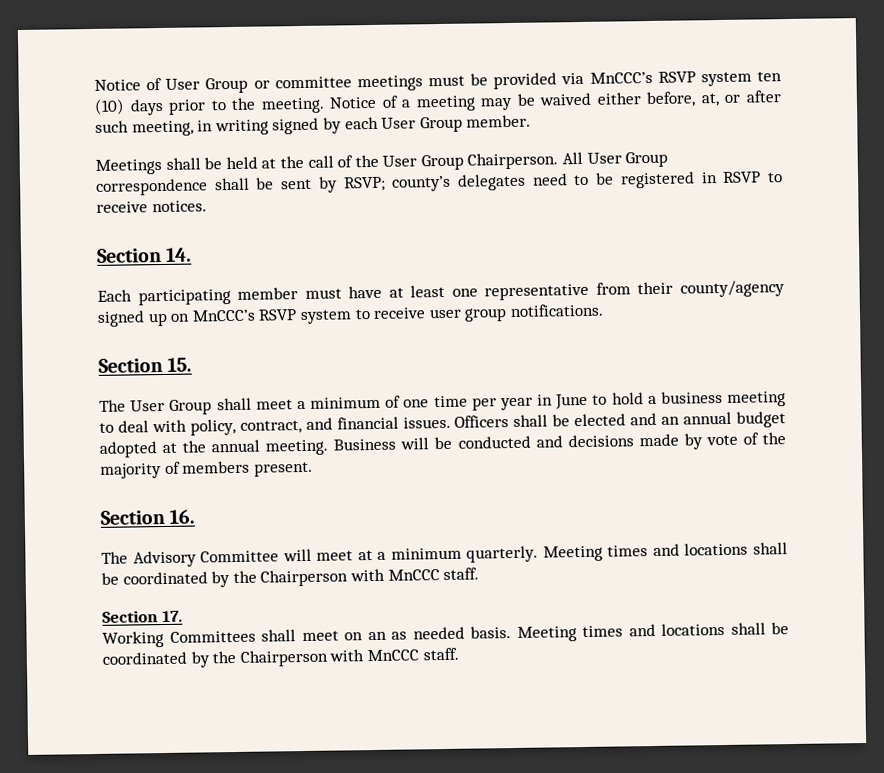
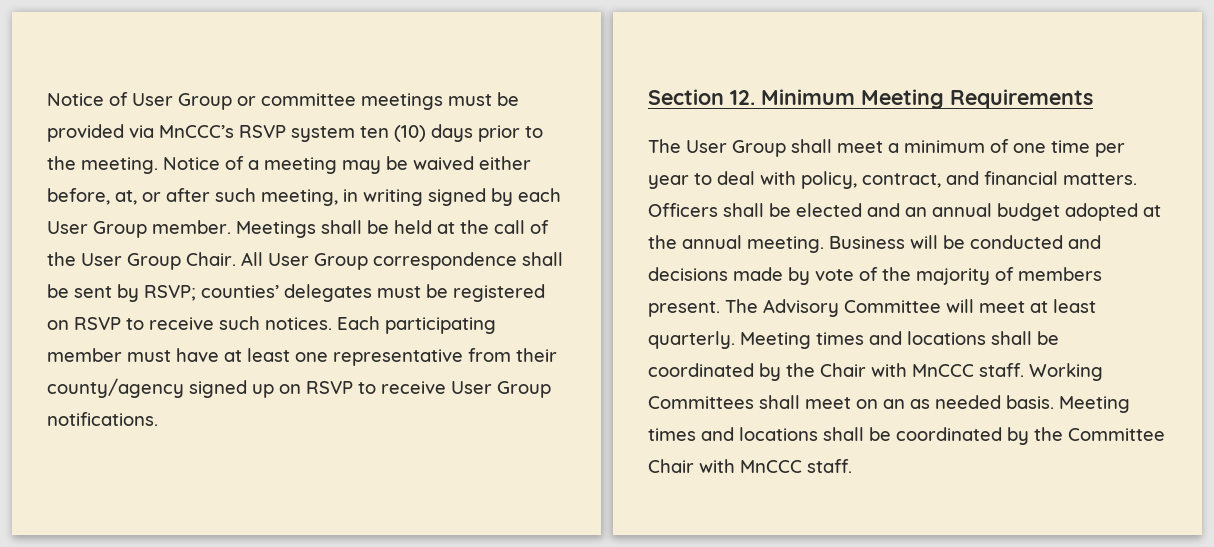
- Notice of a meeting may be waived either before, at, or after such meeting, in writing signed by each User Group member.
- Meetings shall be held at the call of the User Group Chairperson.
+ Notice of a meeting may be waived either before, at, or after such meeting, in writing signed by each User Group member. Meetings shall be held at the call of the User Group Chair.
- All User Group correspondence shall be sent by RSVP; county’s delegates need to be registered in RSVP to receive notices.
- Section 14.
- Each participating member must have at least one representative from their county/agency signed up on MnCCC’s RSVP system to receive user group notifications.
- Section 15.
+ All User Group correspondence shall be sent by RSVP; counties’ delegates must be registered on RSVP to receive such notices. Each participating member must have at least one representative from their county/agency signed up on RSVP to receive User Group notifications.
+ Section 12. Minimum Meeting Requirements
- The User Group shall meet a minimum of one time per year in June to hold a business meeting to deal with policy, contract, and financial issues.
+ The User Group shall meet a minimum of one time per year to deal with policy, contract, and financial matters.
- Business will be conducted and decisions made by vote of the majority of members present.
- Section 16.
- The Advisory Committee will meet at a minimum quarterly. Meeting times and locations shall be coordinated by the Chairperson with MnCCC staff.
- Section 17.
- Working Committees shall meet on an as needed basis. Meeting times and locations shall be coordinated by the Chairperson with MnCCC staff.
+ Business will be conducted and decisions made by vote of the majority of members present. The Advisory Committee will meet at least quarterly. Meeting times and locations shall be coordinated by the Chair with MnCCC staff. Working Committees shall meet on an as needed basis. Meeting times and locations shall be coordinated by the Committee Chair with MnCCC staff.

